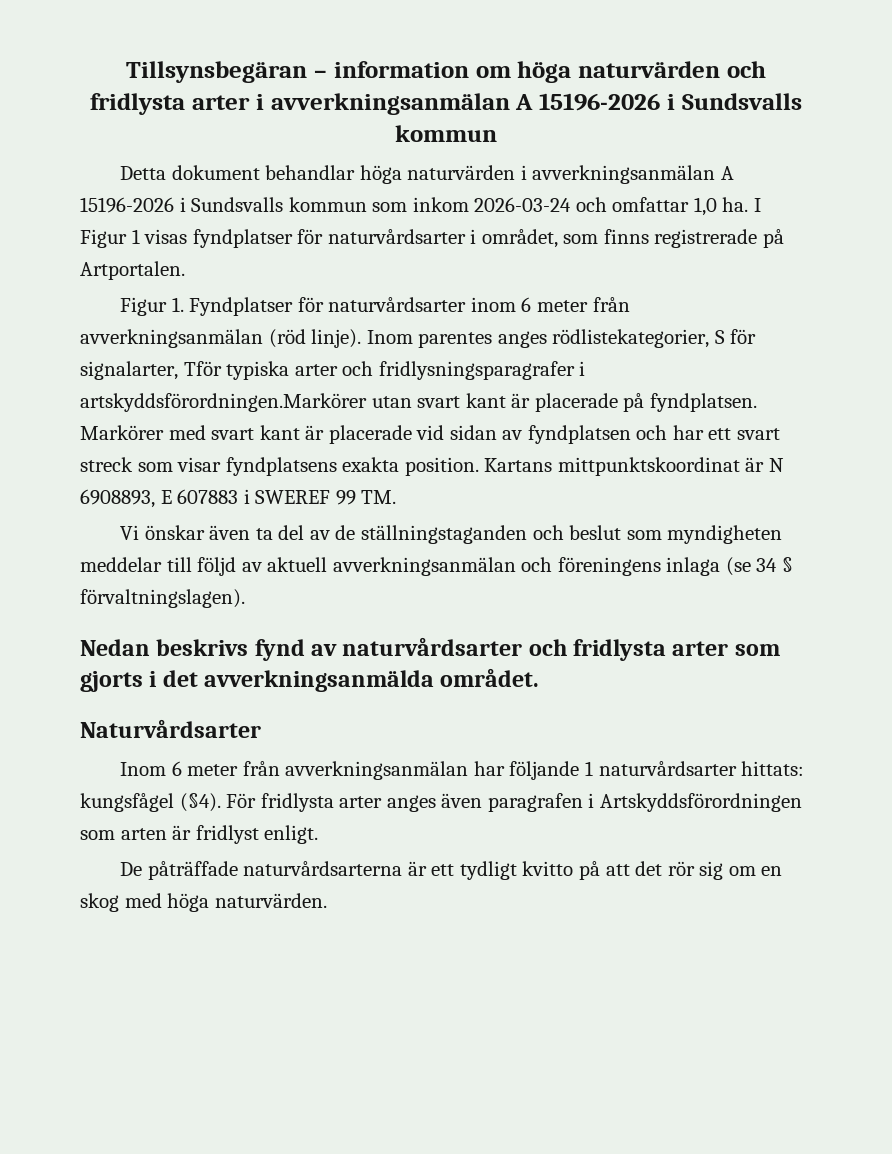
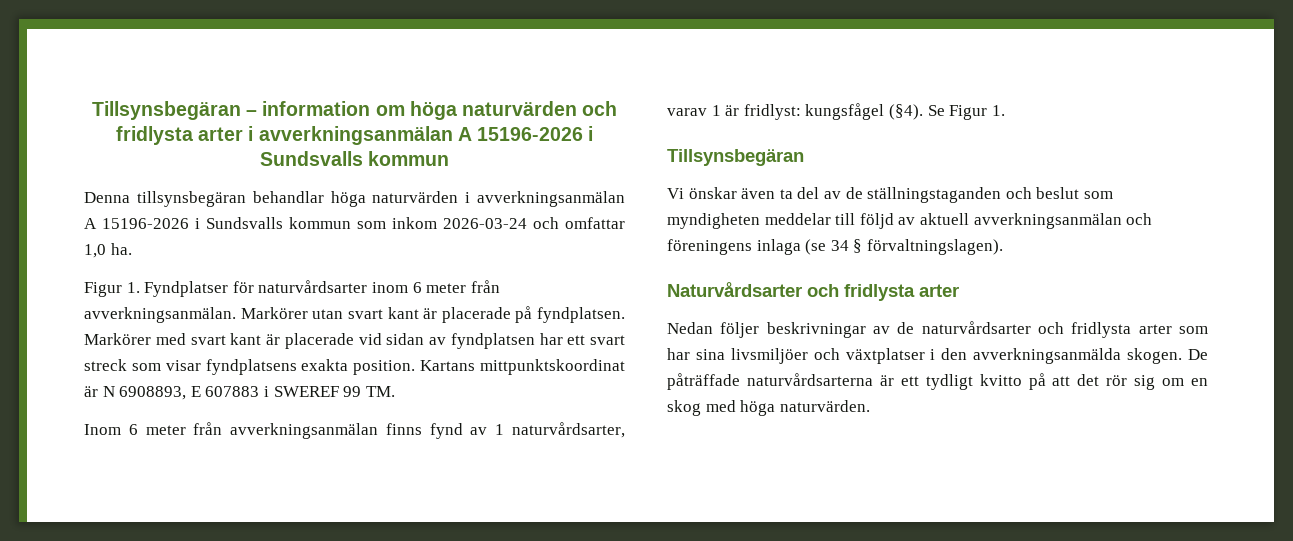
- Detta dokument behandlar höga naturvärden i avverkningsanmälan A 15196-2026 i Sundsvalls kommun som inkom 2026-03-24 och omfattar 1,0 ha. I Figur 1 visas fyndplatser för naturvårdsarter i området, som finns registrerade på Artportalen.
+ Denna tillsynsbegäran behandlar höga naturvärden i avverkningsanmälan A 15196-2026 i Sundsvalls kommun som inkom 2026-03-24 och omfattar 1,0 ha.
- Figur 1. Fyndplatser för naturvårdsarter inom 6 meter från avverkningsanmälan (röd linje). Inom parentes anges rödlistekategorier, S för signalarter, Tför typiska arter och fridlysningsparagrafer i artskyddsförordningen.Markörer utan svart kant är placerade på fyndplatsen.
+ Figur 1. Fyndplatser för naturvårdsarter inom 6 meter från avverkningsanmälan. Markörer utan svart kant är placerade på fyndplatsen.
- Markörer med svart kant är placerade vid sidan av fyndplatsen och har ett svart streck som visar fyndplatsens exakta position.
+ Markörer med svart kant är placerade vid sidan av fyndplatsen har ett svart streck som visar fyndplatsens exakta position.
+ Inom 6 meter från avverkningsanmälan finns fynd av 1 naturvårdsarter, varav 1 är fridlyst: kungsfågel (§4). Se Figur 1.
+ Tillsynsbegäran
- Nedan beskrivs fynd av naturvårdsarter och fridlysta arter som gjorts i det avverkningsanmälda området.
- Naturvårdsarter
- Inom 6 meter från avverkningsanmälan har följande 1 naturvårdsarter hittats: kungsfågel (§4). För fridlysta arter anges även paragrafen i Artskyddsförordningen som arten är fridlyst enligt.
- De påträffade naturvårdsarterna är ett tydligt kvitto på att det rör sig om en skog med höga naturvärden.
+ Naturvårdsarter och fridlysta arter
+ Nedan följer beskrivningar av de naturvårdsarter och fridlysta arter som har sina livsmiljöer och växtplatser i den avverkningsanmälda skogen. De påträffade naturvårdsarterna är ett tydligt kvitto på att det rör sig om en skog med höga naturvärden.

